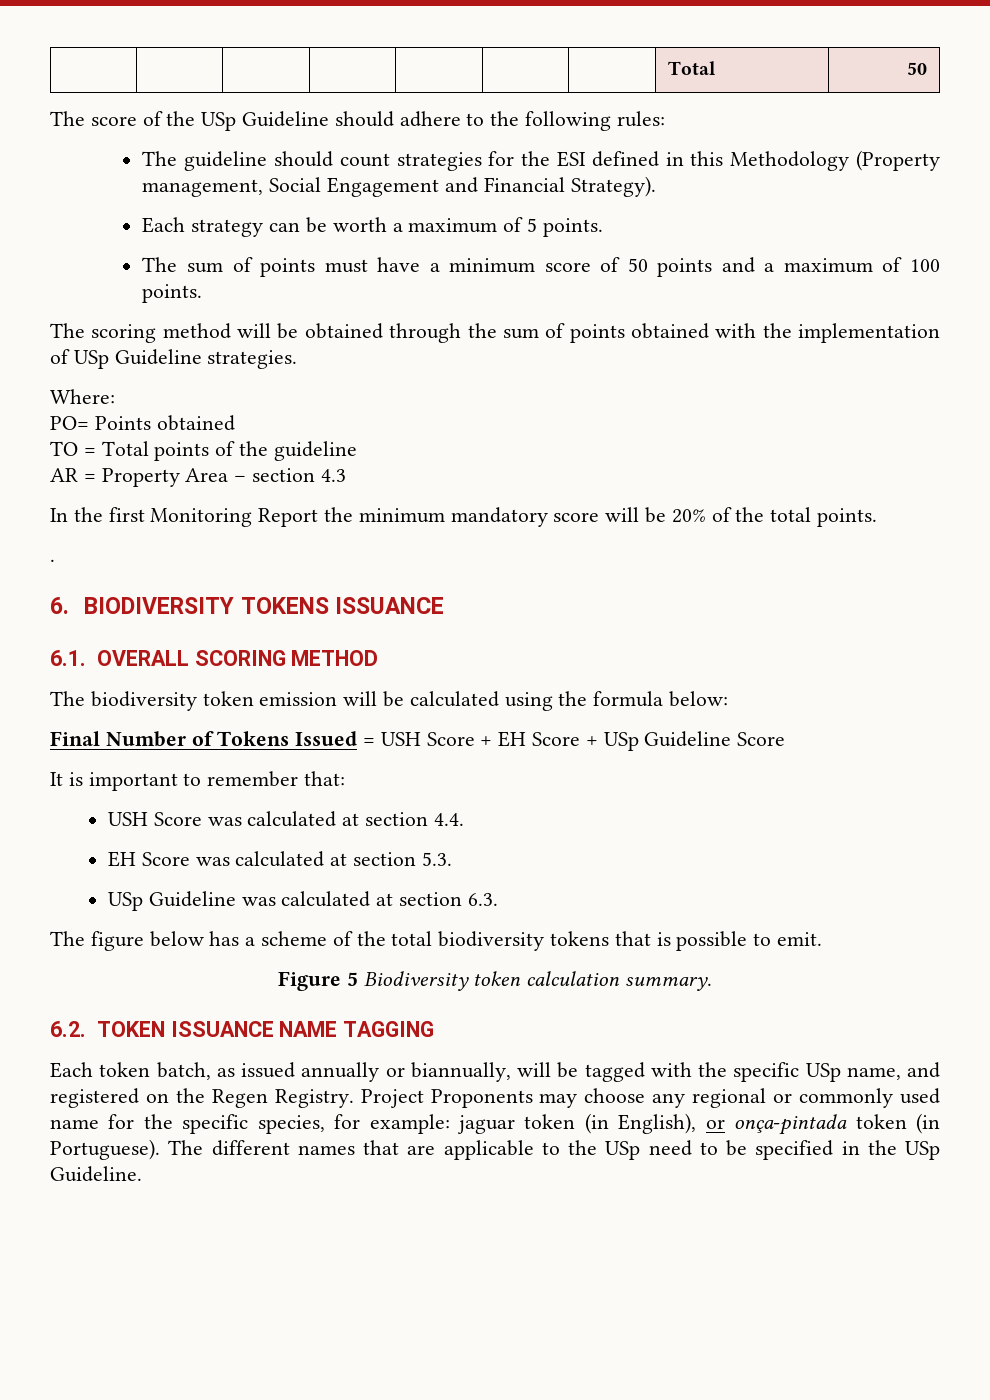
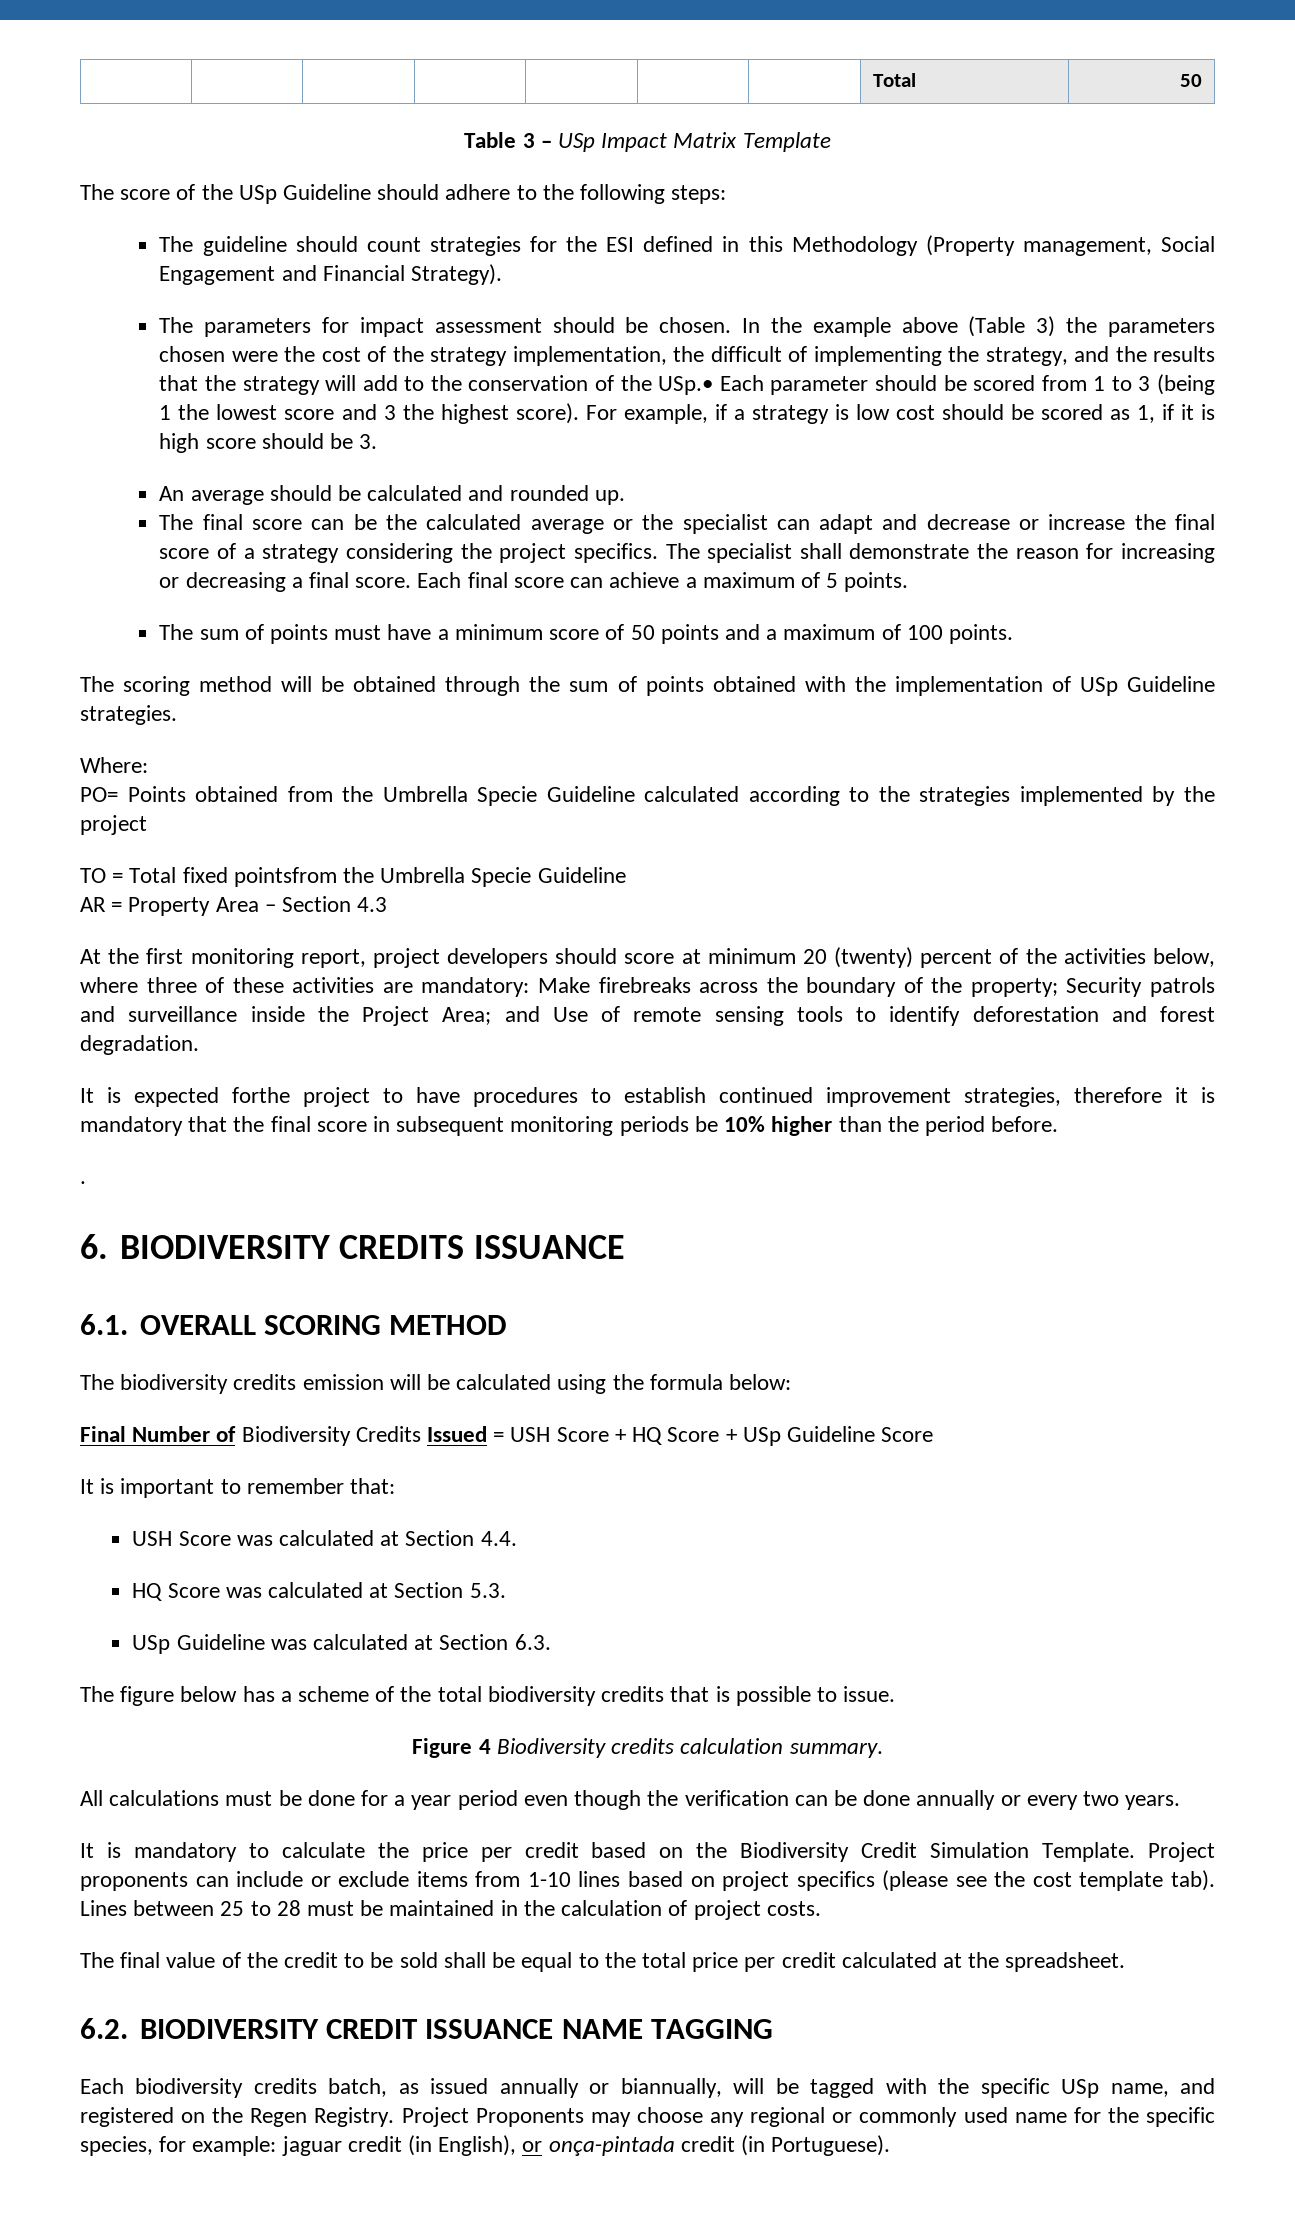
+ Table 3 – USp Impact Matrix Template
- The score of the USp Guideline should adhere to the following rules:
+ The score of the USp Guideline should adhere to the following steps:
- Each strategy can be worth a maximum of 5 points.
+ The parameters for impact assessment should be chosen. In the example above (Table 3) the parameters chosen were the cost of the strategy implementation, the difficult of implementing the strategy, and the results that the strategy will add to the conservation of the USp.• Each parameter should be scored from 1 to 3 (being 1 the lowest score and 3 the highest score). For example, if a strategy is low cost should be scored as 1, if it is high score should be 3.
+ An average should be calculated and rounded up.
+ The final score can be the calculated average or the specialist can adapt and decrease or increase the final score of a strategy considering the project specifics. The specialist shall demonstrate the reason for increasing or decreasing a final score. Each final score can achieve a maximum of 5 points.
- PO= Points obtained
- TO = Total points of the guideline
+ PO= Points obtained from the Umbrella Specie Guideline calculated according to the strategies implemented by the project
+ TO = Total fixed pointsfrom the Umbrella Specie Guideline
- AR = Property Area – section 4.3
+ AR = Property Area – Section 4.3
- In the first Monitoring Report the minimum mandatory score will be 20% of the total points.
+ At the first monitoring report, project developers should score at minimum 20 (twenty) percent of the activities below, where three of these activities are mandatory: Make firebreaks across the boundary of the property; Security patrols and surveillance inside the Project Area; and Use of remote sensing tools to identify deforestation and forest degradation.
+ It is expected forthe project to have procedures to establish continued improvement strategies, therefore it is mandatory that the final score in subsequent monitoring periods be 10% higher than the period before.
- 6. BIODIVERSITY TOKENS ISSUANCE
+ 6. BIODIVERSITY CREDITS ISSUANCE
- The biodiversity token emission will be calculated using the formula below:
+ The biodiversity credits emission will be calculated using the formula below:
- Final Number of Tokens Issued = USH Score + EH Score + USp Guideline Score
+ Final Number of Biodiversity Credits Issued = USH Score + HQ Score + USp Guideline Score
- USH Score was calculated at section 4.4.
+ USH Score was calculated at Section 4.4.
- EH Score was calculated at section 5.3.
+ HQ Score was calculated at Section 5.3.
- USp Guideline was calculated at section 6.3.
+ USp Guideline was calculated at Section 6.3.
- The figure below has a scheme of the total biodiversity tokens that is possible to emit.
+ The figure below has a scheme of the total biodiversity credits that is possible to issue.
- Figure 5 Biodiversity token calculation summary.
+ Figure 4 Biodiversity credits calculation summary.
+ All calculations must be done for a year period even though the verification can be done annually or every two years.
+ It is mandatory to calculate the price per credit based on the Biodiversity Credit Simulation Template. Project proponents can include or exclude items from 1-10 lines based on project specifics (please see the cost template tab). Lines between 25 to 28 must be maintained in the calculation of project costs.
+ The final value of the credit to be sold shall be equal to the total price per credit calculated at the spreadsheet.
- 6.2. TOKEN ISSUANCE NAME TAGGING
+ 6.2. BIODIVERSITY CREDIT ISSUANCE NAME TAGGING
- Each token batch, as issued annually or biannually, will be tagged with the specific USp name, and registered on the Regen Registry.
+ Each biodiversity credits batch, as issued annually or biannually, will be tagged with the specific USp name, and registered on the Regen Registry.
- Project Proponents may choose any regional or commonly used name for the specific species, for example: jaguar token (in English), or onça-pintada token (in Portuguese). The different names that are applicable to the USp need to be specified in the USp Guideline.
+ Project Proponents may choose any regional or commonly used name for the specific species, for example: jaguar credit (in English), or onça-pintada credit (in Portuguese).

